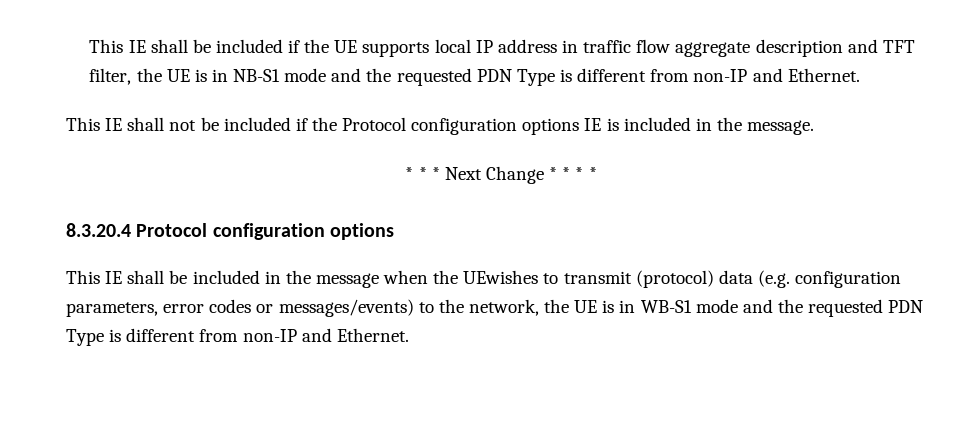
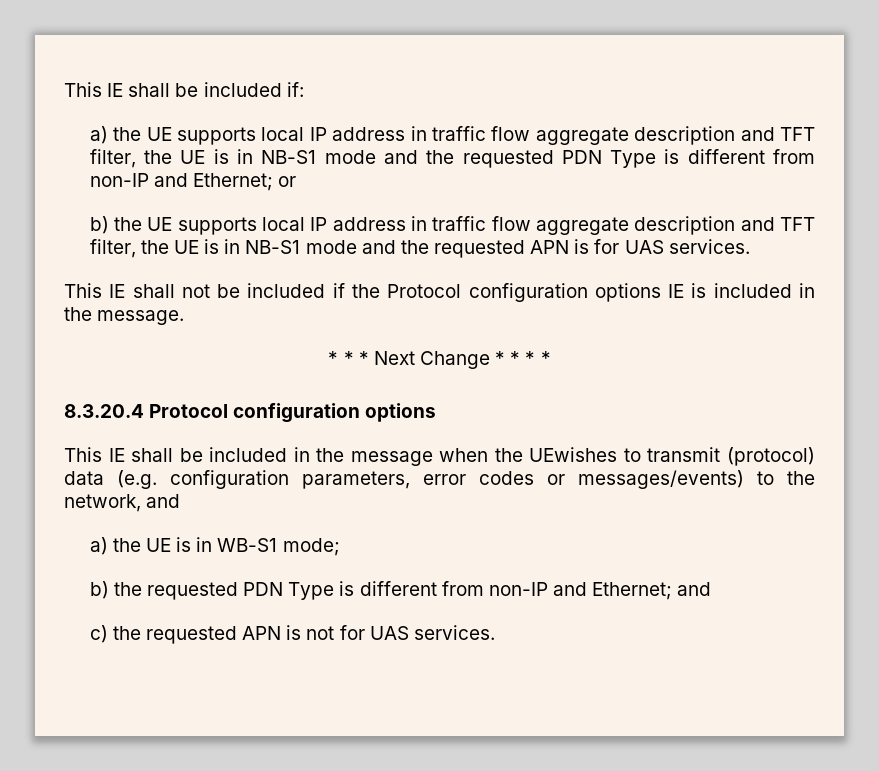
- This IE shall be included if the UE supports local IP address in traffic flow aggregate description and TFT filter, the UE is in NB-S1 mode and the requested PDN Type is different from non-IP and Ethernet.
+ This IE shall be included if:
+ a) the UE supports local IP address in traffic flow aggregate description and TFT filter, the UE is in NB-S1 mode and the requested PDN Type is different from non-IP and Ethernet; or
+ b) the UE supports local IP address in traffic flow aggregate description and TFT filter, the UE is in NB-S1 mode and the requested APN is for UAS services.
- This IE shall be included in the message when the UEwishes to transmit (protocol) data (e.g. configuration parameters, error codes or messages/events) to the network, the UE is in WB-S1 mode and the requested PDN Type is different from non-IP and Ethernet.
+ This IE shall be included in the message when the UEwishes to transmit (protocol) data (e.g. configuration parameters, error codes or messages/events) to the network, and
+ a) the UE is in WB-S1 mode;
+ b) the requested PDN Type is different from non-IP and Ethernet; and
+ c) the requested APN is not for UAS services.

